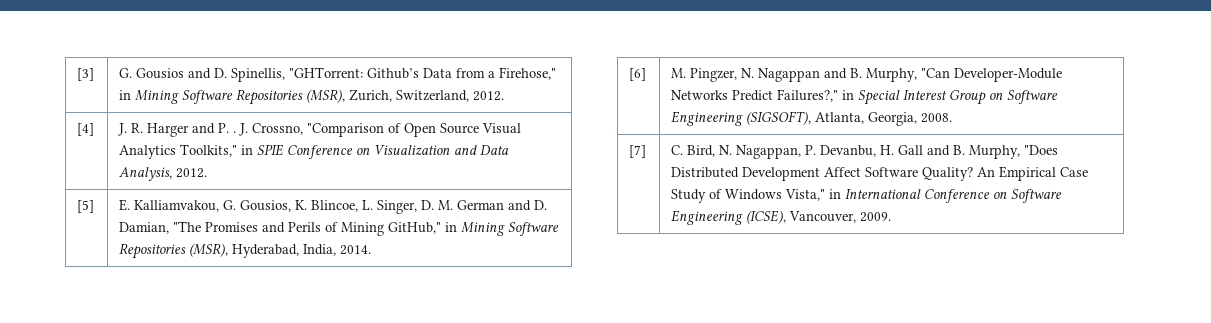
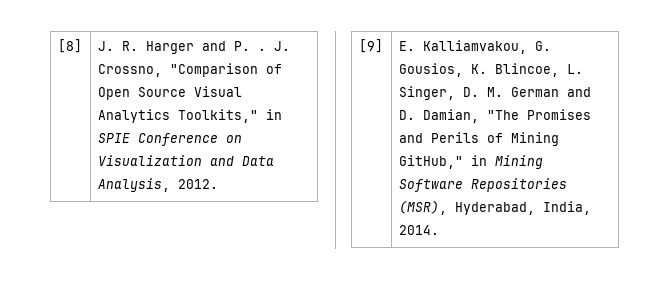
- [3] | G. Gousios and D. Spinellis, "GHTorrent: Github’s Data from a Firehose," in Mining Software Repositories (MSR), Zurich, Switzerland, 2012.
- [4] | J. R. Harger and P. . J. Crossno, "Comparison of Open Source Visual Analytics Toolkits," in SPIE Conference on Visualization and Data Analysis, 2012.
+ [8] | J. R. Harger and P. . J. Crossno, "Comparison of Open Source Visual Analytics Toolkits," in SPIE Conference on Visualization and Data Analysis, 2012.
- [5] | E. Kalliamvakou, G. Gousios, K. Blincoe, L. Singer, D. M. German and D. Damian, "The Promises and Perils of Mining GitHub," in Mining Software Repositories (MSR), Hyderabad, India, 2014.
+ [9] | E. Kalliamvakou, G. Gousios, K. Blincoe, L. Singer, D. M. German and D. Damian, "The Promises and Perils of Mining GitHub," in Mining Software Repositories (MSR), Hyderabad, India, 2014.
- [6] | M. Pingzer, N. Nagappan and B. Murphy, "Can Developer-Module Networks Predict Failures?," in Special Interest Group on Software Engineering (SIGSOFT), Atlanta, Georgia, 2008.
- [7] | C. Bird, N. Nagappan, P. Devanbu, H. Gall and B. Murphy, "Does Distributed Development Affect Software Quality? An Empirical Case Study of Windows Vista," in International Conference on Software Engineering (ICSE), Vancouver, 2009.

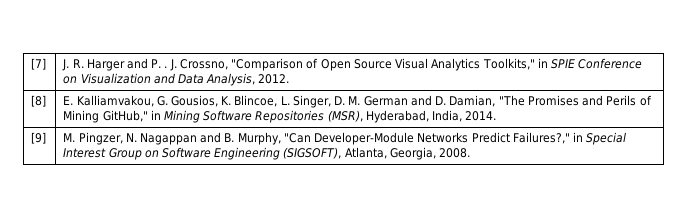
- [8] | J. R. Harger and P. . J. Crossno, "Comparison of Open Source Visual Analytics Toolkits," in SPIE Conference on Visualization and Data Analysis, 2012.
+ [7] | J. R. Harger and P. . J. Crossno, "Comparison of Open Source Visual Analytics Toolkits," in SPIE Conference on Visualization and Data Analysis, 2012.
- [9] | E. Kalliamvakou, G. Gousios, K. Blincoe, L. Singer, D. M. German and D. Damian, "The Promises and Perils of Mining GitHub," in Mining Software Repositories (MSR), Hyderabad, India, 2014.
+ [8] | E. Kalliamvakou, G. Gousios, K. Blincoe, L. Singer, D. M. German and D. Damian, "The Promises and Perils of Mining GitHub," in Mining Software Repositories (MSR), Hyderabad, India, 2014.
+ [9] | M. Pingzer, N. Nagappan and B. Murphy, "Can Developer-Module Networks Predict Failures?," in Special Interest Group on Software Engineering (SIGSOFT), Atlanta, Georgia, 2008.

